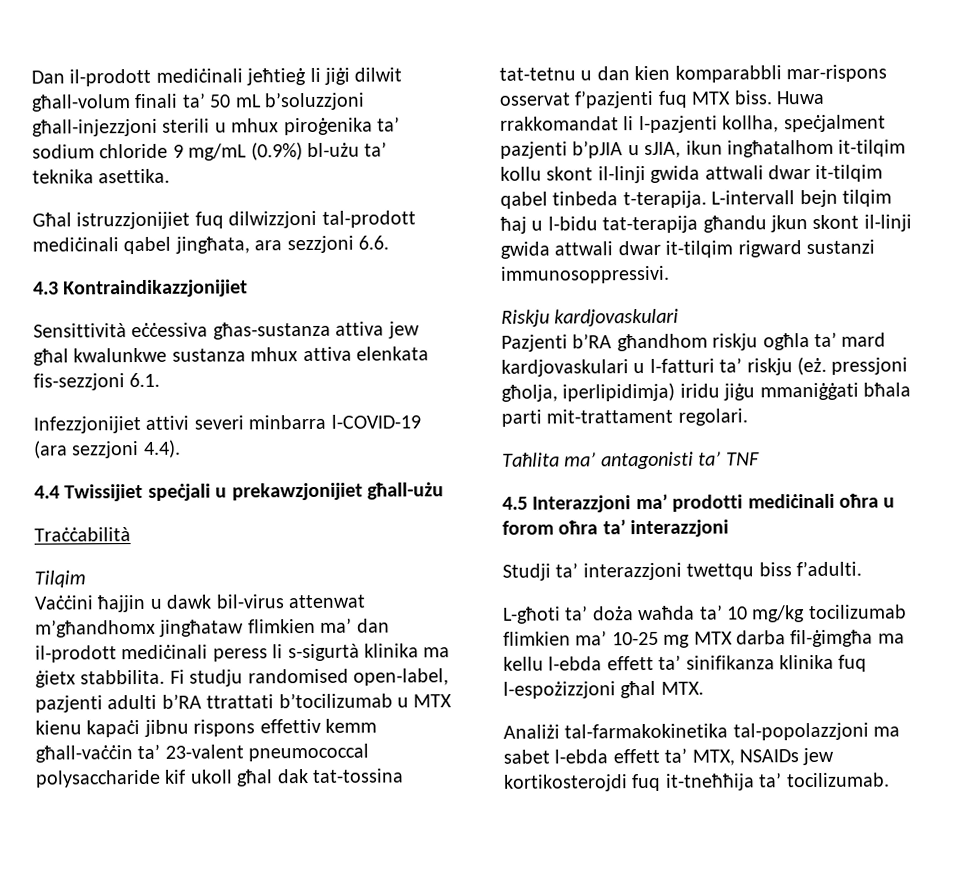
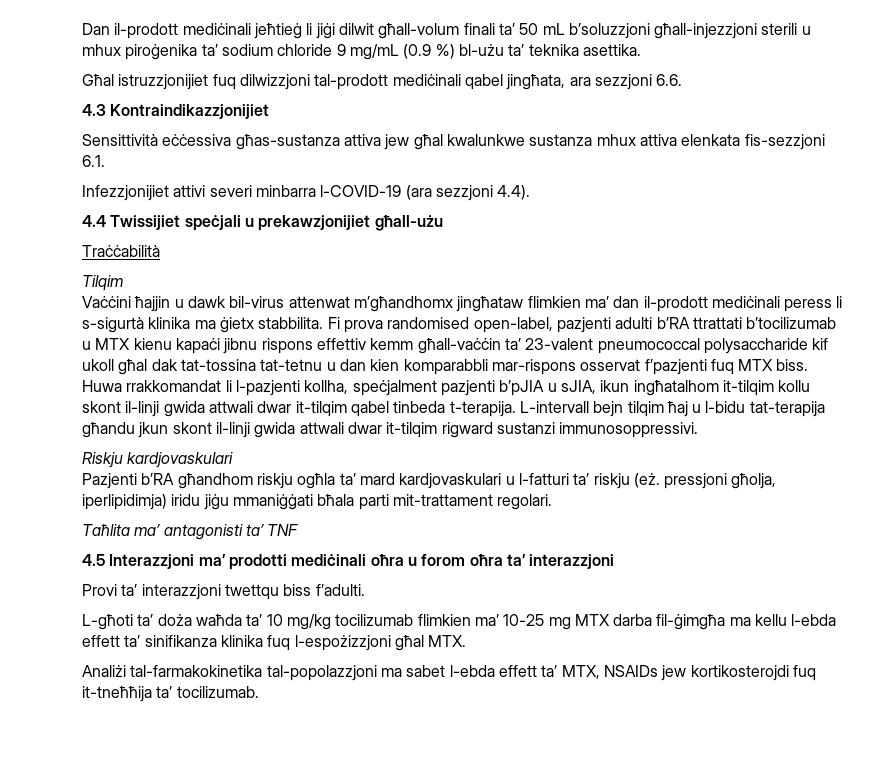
- Dan il-prodott mediċinali jeħtieġ li jiġi dilwit għall-volum finali ta’ 50 mL b’soluzzjoni għall-injezzjoni sterili u mhux piroġenika ta’ sodium chloride 9 mg/mL (0.9%) bl-użu ta’ teknika asettika.
+ Dan il-prodott mediċinali jeħtieġ li jiġi dilwit għall-volum finali ta’ 50 mL b’soluzzjoni għall-injezzjoni sterili u mhux piroġenika ta’ sodium chloride 9 mg/mL (0.9 %) bl-użu ta’ teknika asettika.
- Fi studju randomised open-label, pazjenti adulti b’RA ttrattati b’tocilizumab u MTX kienu kapaċi jibnu rispons effettiv kemm għall-vaċċin ta’ 23-valent pneumococcal polysaccharide kif ukoll għal dak tat-tossina tat-tetnu u dan kien komparabbli mar-rispons osservat f’pazjenti fuq MTX biss.
+ Fi prova randomised open-label, pazjenti adulti b’RA ttrattati b’tocilizumab u MTX kienu kapaċi jibnu rispons effettiv kemm għall-vaċċin ta’ 23-valent pneumococcal polysaccharide kif ukoll għal dak tat-tossina tat-tetnu u dan kien komparabbli mar-rispons osservat f’pazjenti fuq MTX biss.
- Studji ta’ interazzjoni twettqu biss f’adulti.
+ Provi ta’ interazzjoni twettqu biss f’adulti.

